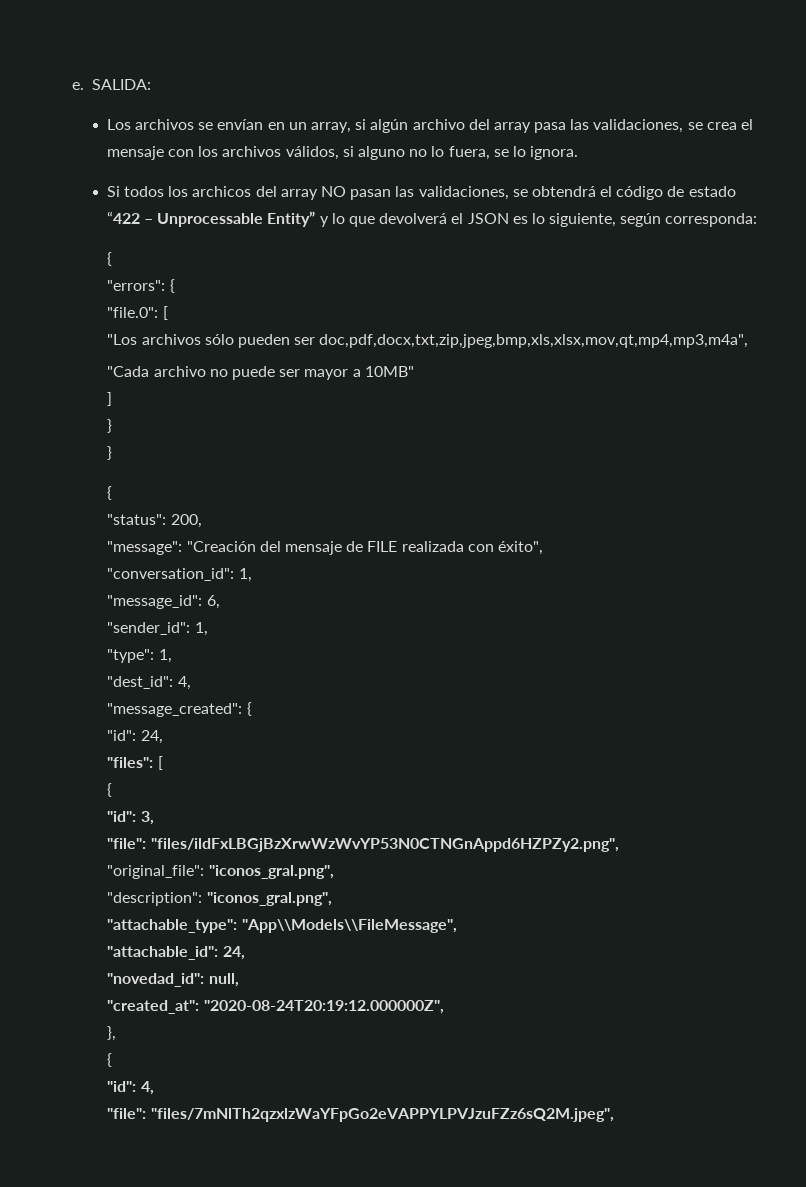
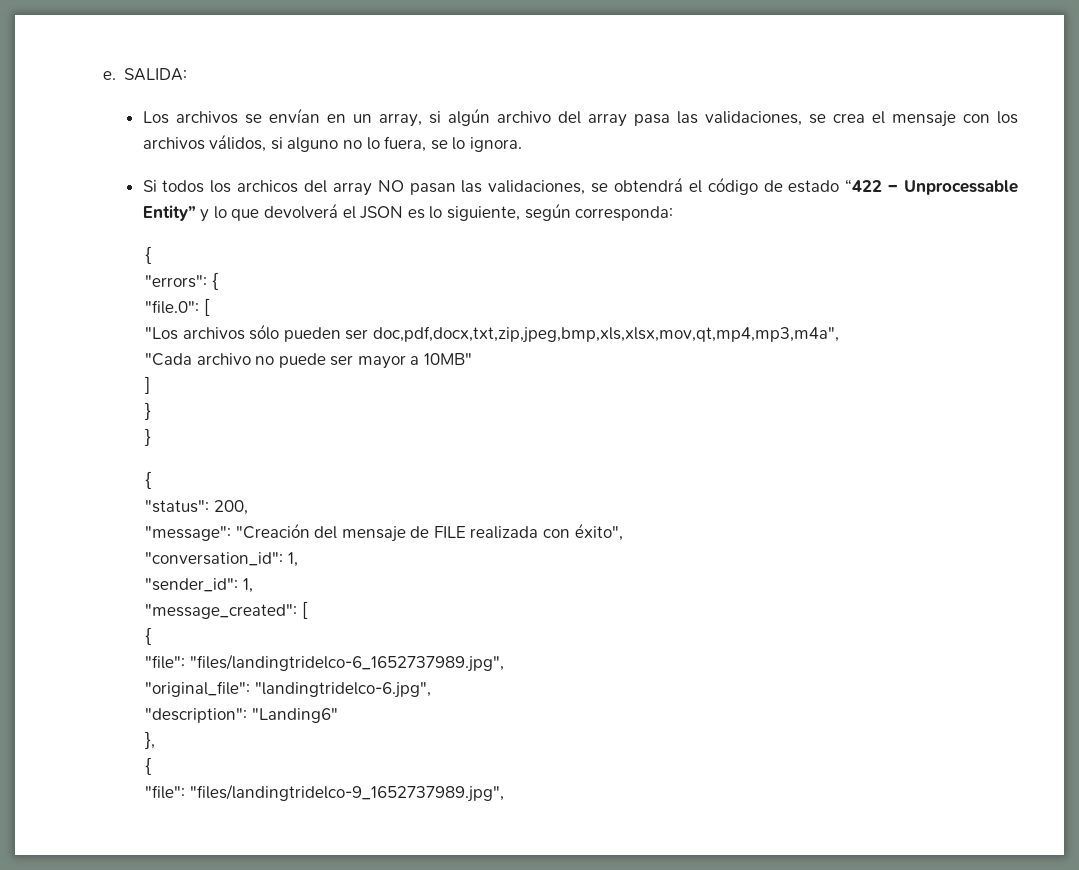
- "message_id": 6,
- "type": 1,
- "dest_id": 4,
- "message_created": {
- "id": 24,
- "files": [
+ "message_created": [
- "id": 3,
- "file": "files/ildFxLBGjBzXrwWzWvYP53N0CTNGnAppd6HZPZy2.png",
+ "file": "files/landingtridelco-6_1652737989.jpg",
- "original_file": "iconos_gral.png",
+ "original_file": "landingtridelco-6.jpg",
- "description": "iconos_gral.png",
- "attachable_type": "App\\Models\\FileMessage",
- "attachable_id": 24,
- "novedad_id": null,
- "created_at": "2020-08-24T20:19:12.000000Z",
+ "description": "Landing6"
- "id": 4,
- "file": "files/7mNlTh2qzxlzWaYFpGo2eVAPPYLPVJzuFZz6sQ2M.jpeg",
+ "file": "files/landingtridelco-9_1652737989.jpg",

